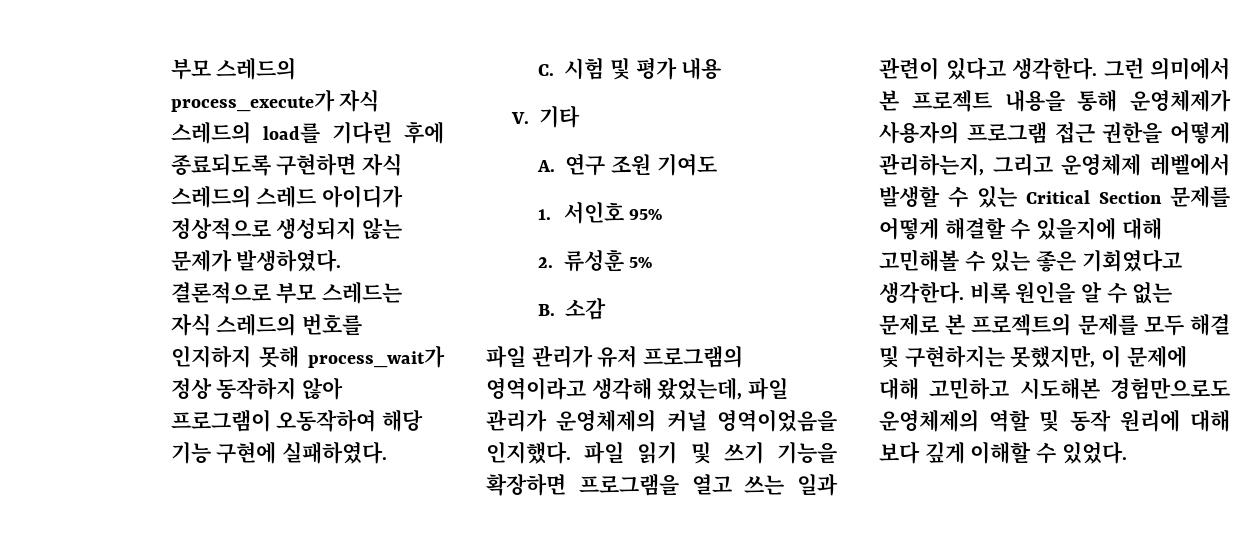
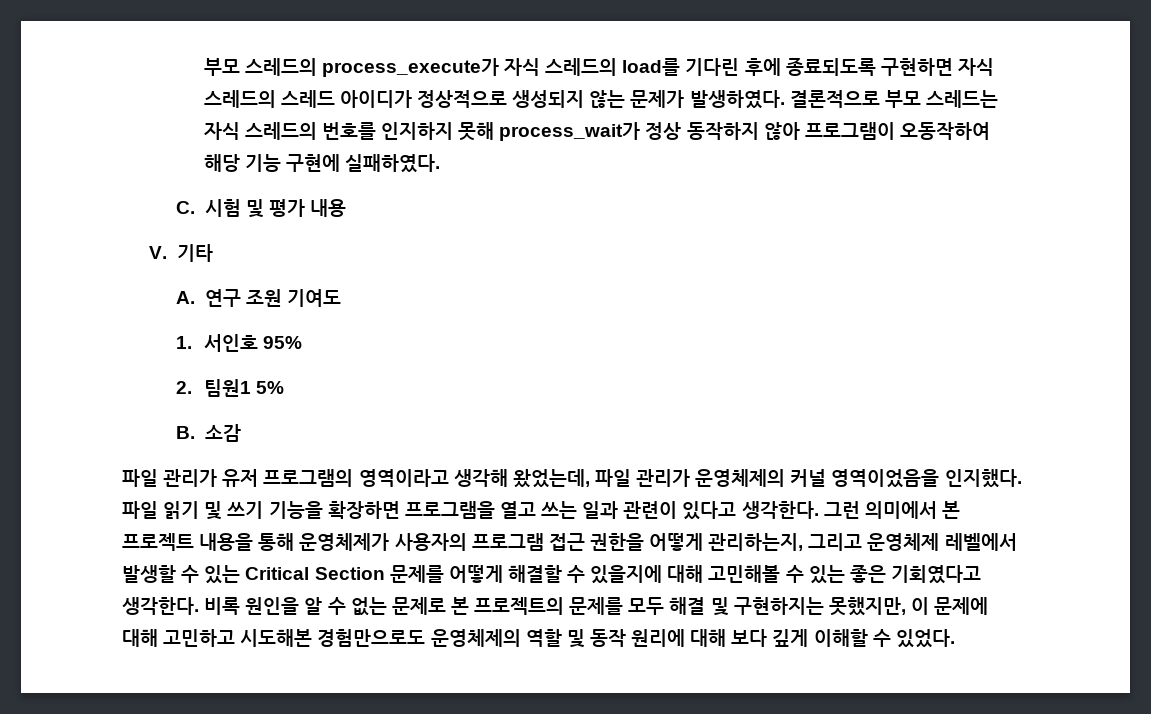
- 2. 류성훈 5%
+ 2. 팀원1 5%

